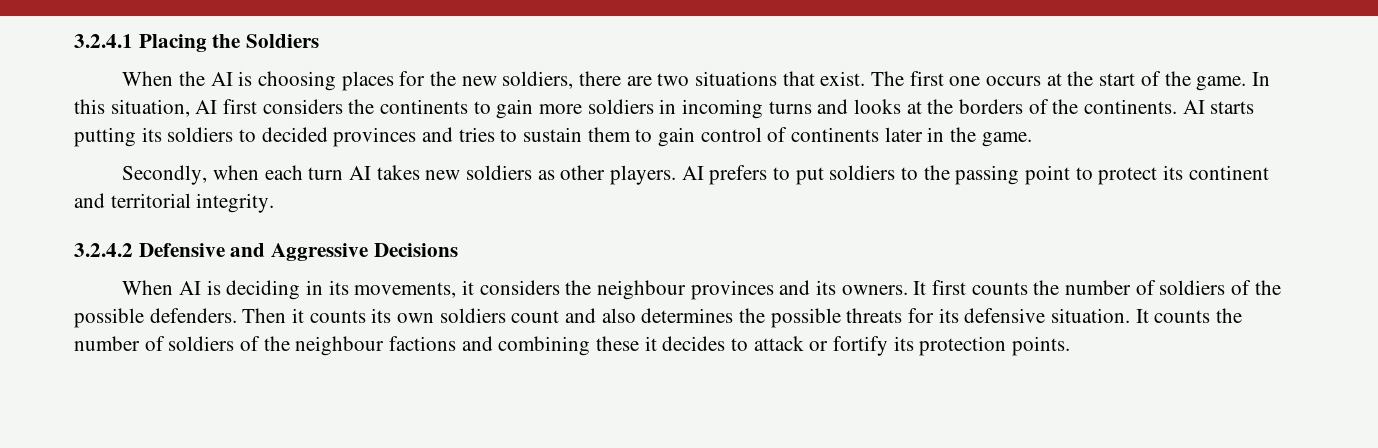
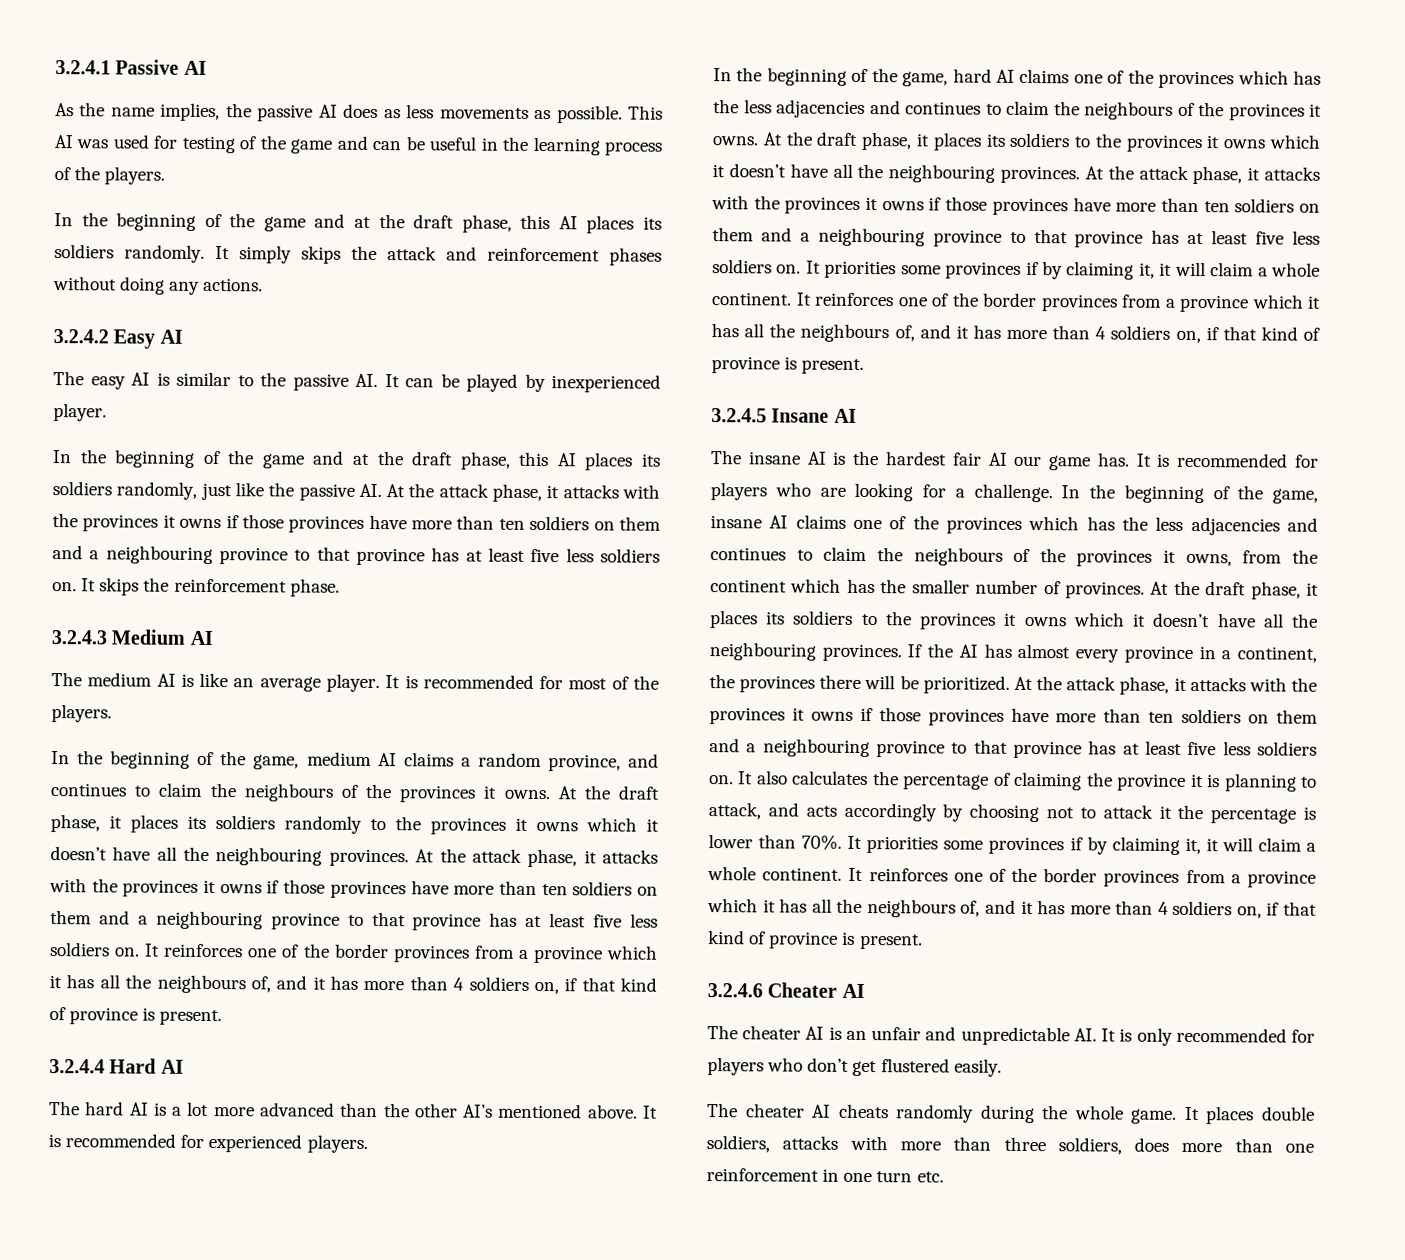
- 3.2.4.1 Placing the Soldiers
- When the AI is choosing places for the new soldiers, there are two situations that exist. The first one occurs at the start of the game. In this situation, AI first considers the continents to gain more soldiers in incoming turns and looks at the borders of the continents. AI starts putting its soldiers to decided provinces and tries to sustain them to gain control of continents later in the game.
- Secondly, when each turn AI takes new soldiers as other players. AI prefers to put soldiers to the passing point to protect its continent and territorial integrity.
- 3.2.4.2 Defensive and Aggressive Decisions
- When AI is deciding in its movements, it considers the neighbour provinces and its owners. It first counts the number of soldiers of the possible defenders. Then it counts its own soldiers count and also determines the possible threats for its defensive situation. It counts the number of soldiers of the neighbour factions and combining these it decides to attack or fortify its protection points.
+ 3.2.4.1 Passive AI
+ As the name implies, the passive AI does as less movements as possible. This AI was used for testing of the game and can be useful in the learning process of the players.
+ In the beginning of the game and at the draft phase, this AI places its soldiers randomly. It simply skips the attack and reinforcement phases without doing any actions.
+ 3.2.4.2 Easy AI
+ The easy AI is similar to the passive AI. It can be played by inexperienced player.
+ In the beginning of the game and at the draft phase, this AI places its soldiers randomly, just like the passive AI. At the attack phase, it attacks with the provinces it owns if those provinces have more than ten soldiers on them and a neighbouring province to that province has at least five less soldiers on. It skips the reinforcement phase.
+ 3.2.4.3 Medium AI
+ The medium AI is like an average player. It is recommended for most of the players.
+ In the beginning of the game, medium AI claims a random province, and continues to claim the neighbours of the provinces it owns. At the draft phase, it places its soldiers randomly to the provinces it owns which it doesn’t have all the neighbouring provinces. At the attack phase, it attacks with the provinces it owns if those provinces have more than ten soldiers on them and a neighbouring province to that province has at least five less soldiers on. It reinforces one of the border provinces from a province which it has all the neighbours of, and it has more than 4 soldiers on, if that kind of province is present.
+ 3.2.4.4 Hard AI
+ The hard AI is a lot more advanced than the other AI’s mentioned above. It is recommended for experienced players.
+ In the beginning of the game, hard AI claims one of the provinces which has the less adjacencies and continues to claim the neighbours of the provinces it owns. At the draft phase, it places its soldiers to the provinces it owns which it doesn’t have all the neighbouring provinces. At the attack phase, it attacks with the provinces it owns if those provinces have more than ten soldiers on them and a neighbouring province to that province has at least five less soldiers on. It priorities some provinces if by claiming it, it will claim a whole continent. It reinforces one of the border provinces from a province which it has all the neighbours of, and it has more than 4 soldiers on, if that kind of province is present.
+ 3.2.4.5 Insane AI
+ The insane AI is the hardest fair AI our game has. It is recommended for players who are looking for a challenge. In the beginning of the game, insane AI claims one of the provinces which has the less adjacencies and continues to claim the neighbours of the provinces it owns, from the continent which has the smaller number of provinces. At the draft phase, it places its soldiers to the provinces it owns which it doesn’t have all the neighbouring provinces. If the AI has almost every province in a continent, the provinces there will be prioritized. At the attack phase, it attacks with the provinces it owns if those provinces have more than ten soldiers on them and a neighbouring province to that province has at least five less soldiers on. It also calculates the percentage of claiming the province it is planning to attack, and acts accordingly by choosing not to attack it the percentage is lower than 70%. It priorities some provinces if by claiming it, it will claim a whole continent. It reinforces one of the border provinces from a province which it has all the neighbours of, and it has more than 4 soldiers on, if that kind of province is present.
+ 3.2.4.6 Cheater AI
+ The cheater AI is an unfair and unpredictable AI. It is only recommended for players who don’t get flustered easily.
+ The cheater AI cheats randomly during the whole game. It places double soldiers, attacks with more than three soldiers, does more than one reinforcement in one turn etc.

